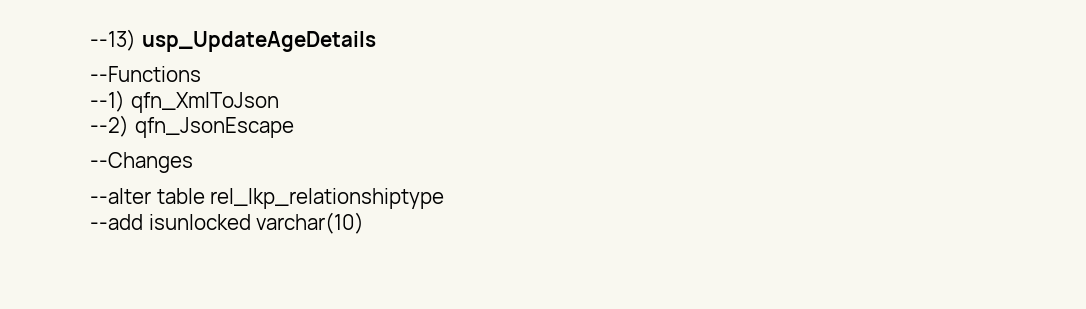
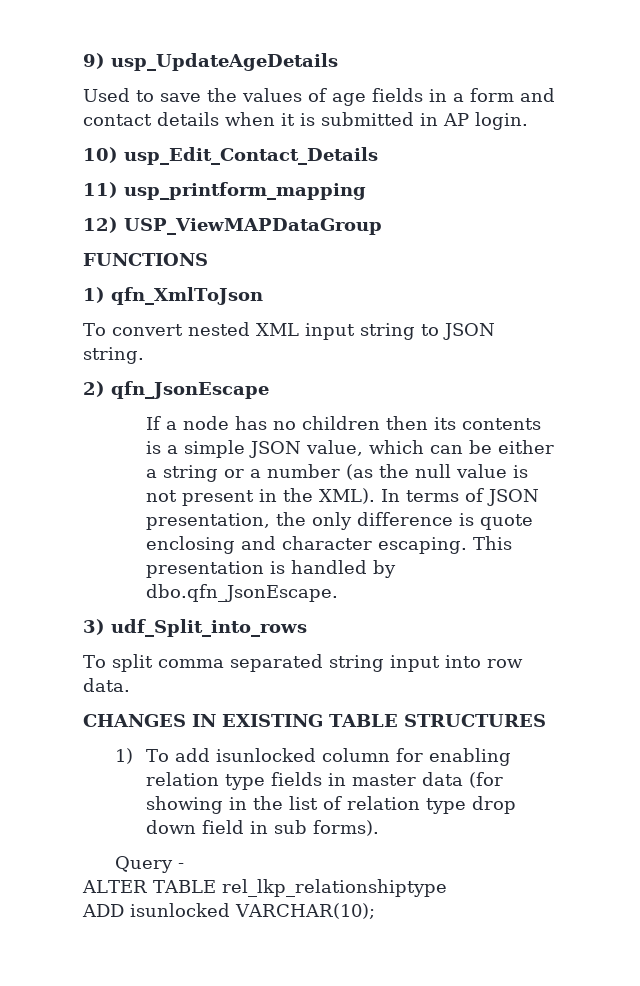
- --13) usp_UpdateAgeDetails
+ 9) usp_UpdateAgeDetails
- --Functions
- --1) qfn_XmlToJson
- --2) qfn_JsonEscape
- --Changes
- --alter table rel_lkp_relationshiptype
- --add isunlocked varchar(10)
+ Used to save the values of age fields in a form and contact details when it is submitted in AP login.
+ 10) usp_Edit_Contact_Details
+ 11) usp_printform_mapping
+ 12) USP_ViewMAPDataGroup
+ FUNCTIONS
+ 1) qfn_XmlToJson
+ To convert nested XML input string to JSON string.
+ 2) qfn_JsonEscape
+ If a node has no children then its contents is a simple JSON value, which can be either a string or a number (as the null value is not present in the XML). In terms of JSON presentation, the only difference is quote enclosing and character escaping. This presentation is handled by dbo.qfn_JsonEscape.
+ 3) udf_Split_into_rows
+ To split comma separated string input into row data.
+ CHANGES IN EXISTING TABLE STRUCTURES
+ 1) To add isunlocked column for enabling relation type fields in master data (for showing in the list of relation type drop down field in sub forms).
+ Query -
+ ALTER TABLE rel_lkp_relationshiptype
+ ADD isunlocked VARCHAR(10);

